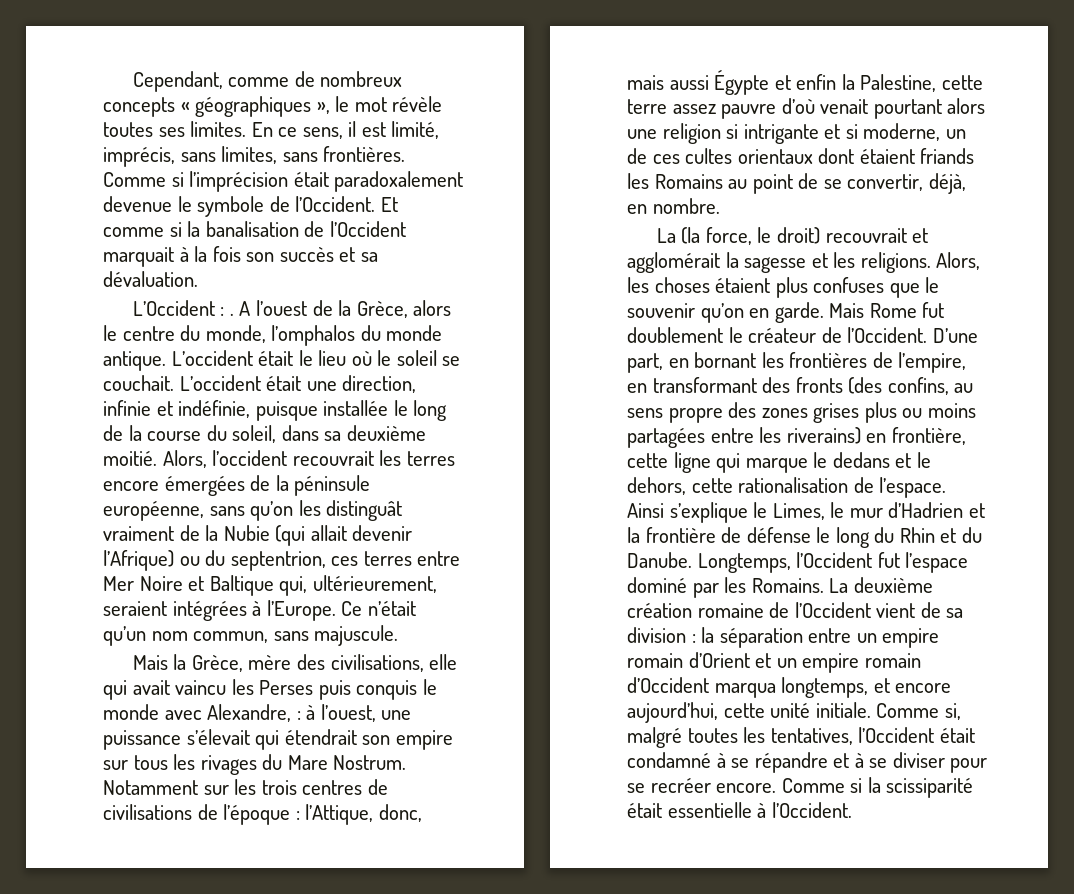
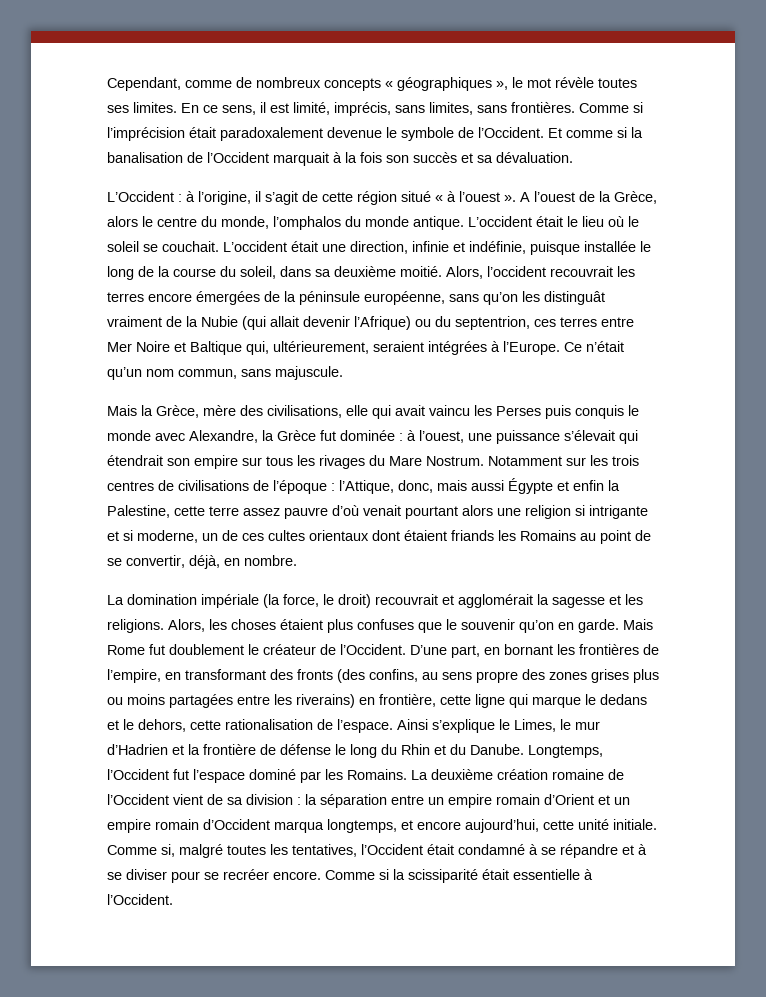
- L’Occident : .
+ L’Occident : à l’origine, il s’agit de cette région situé « à l’ouest ».
- Mais la Grèce, mère des civilisations, elle qui avait vaincu les Perses puis conquis le monde avec Alexandre, : à l’ouest, une puissance s’élevait qui étendrait son empire sur tous les rivages du Mare Nostrum.
+ Mais la Grèce, mère des civilisations, elle qui avait vaincu les Perses puis conquis le monde avec Alexandre, la Grèce fut dominée : à l’ouest, une puissance s’élevait qui étendrait son empire sur tous les rivages du Mare Nostrum.
- La (la force, le droit) recouvrait et agglomérait la sagesse et les religions.
+ La domination impériale (la force, le droit) recouvrait et agglomérait la sagesse et les religions.

